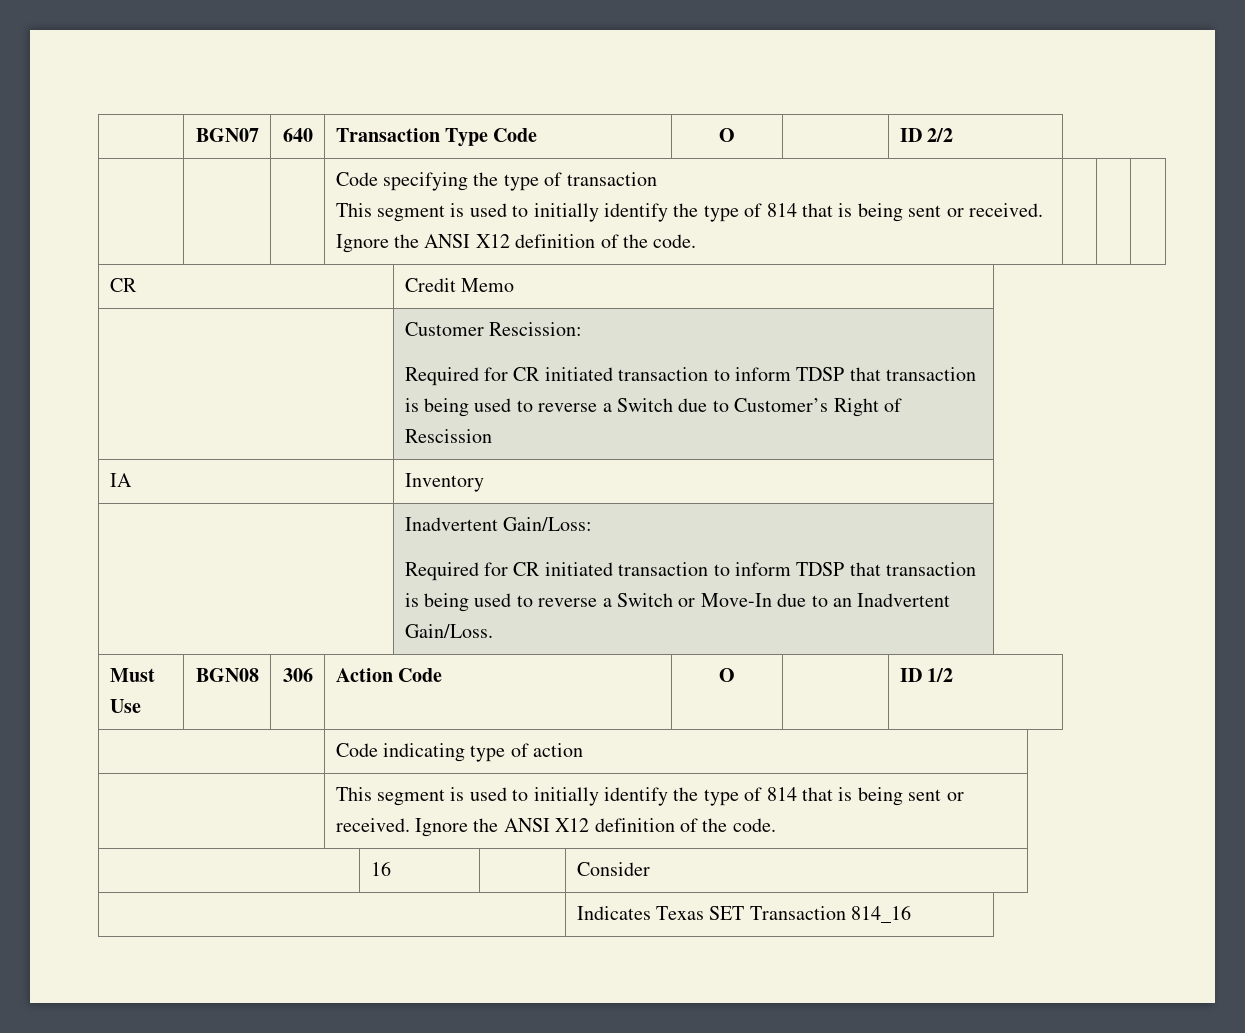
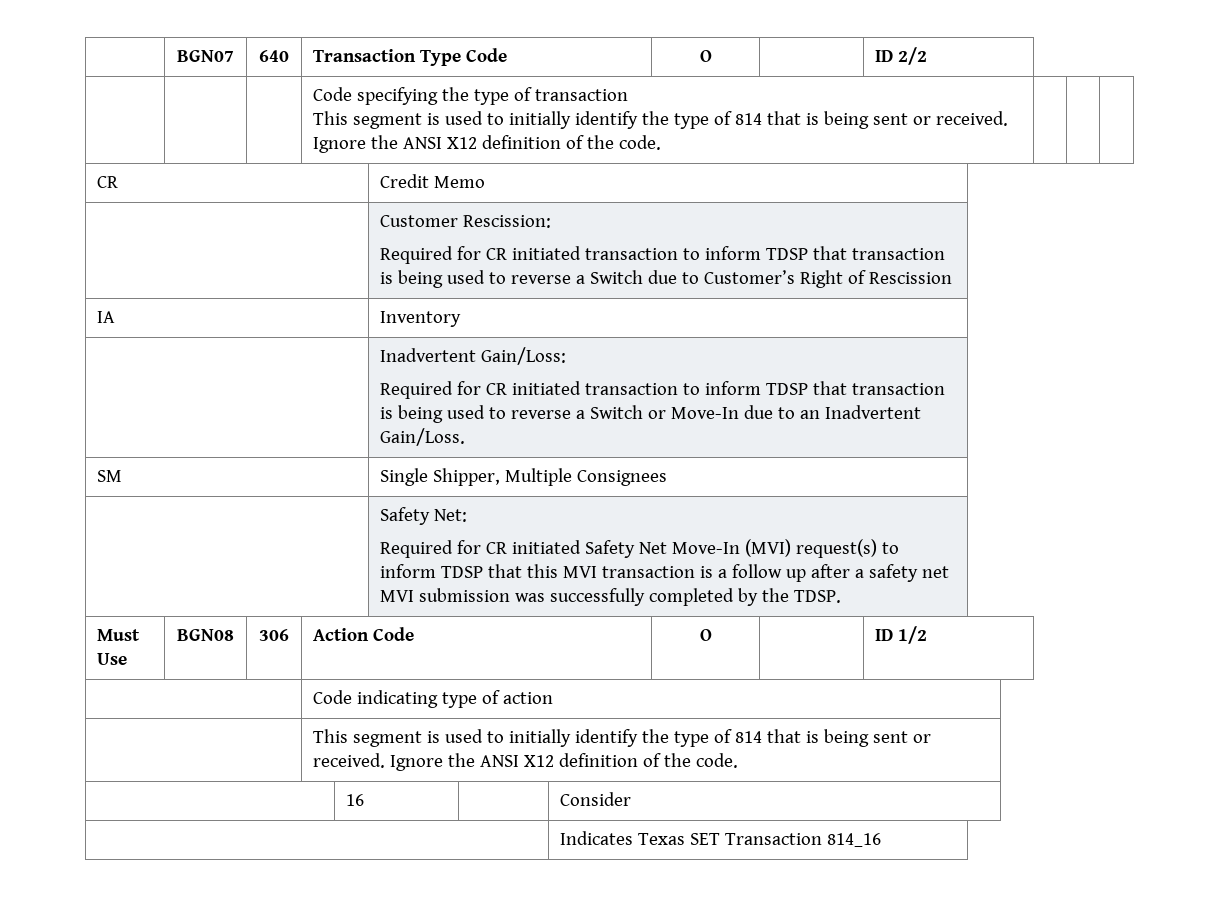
+ SM | Single Shipper, Multiple Consignees
+ | Safety Net:
+ Required for CR initiated Safety Net Move-In (MVI) request(s) to inform TDSP that this MVI transaction is a follow up after a safety net MVI submission was successfully completed by the TDSP.

